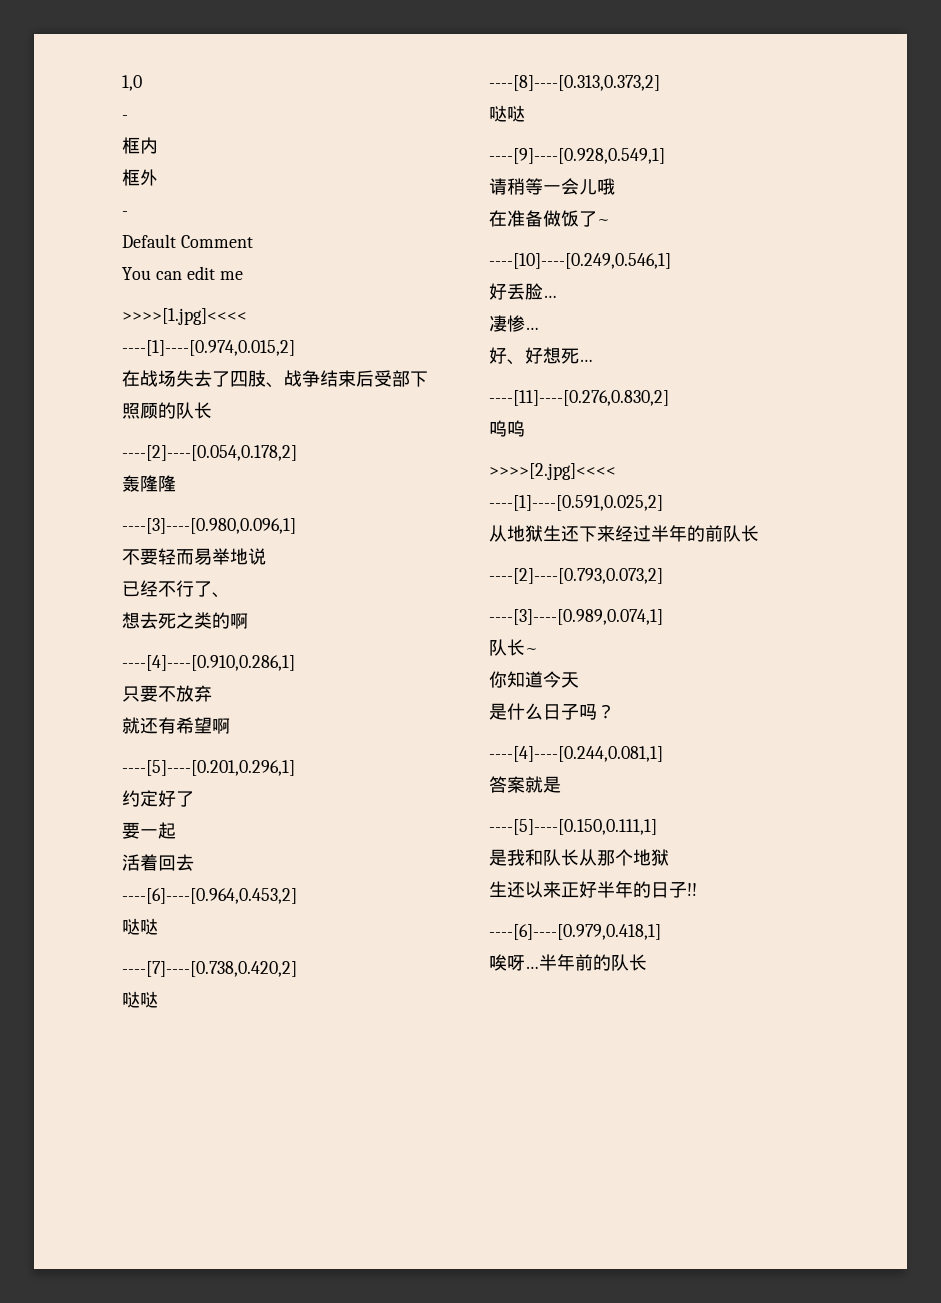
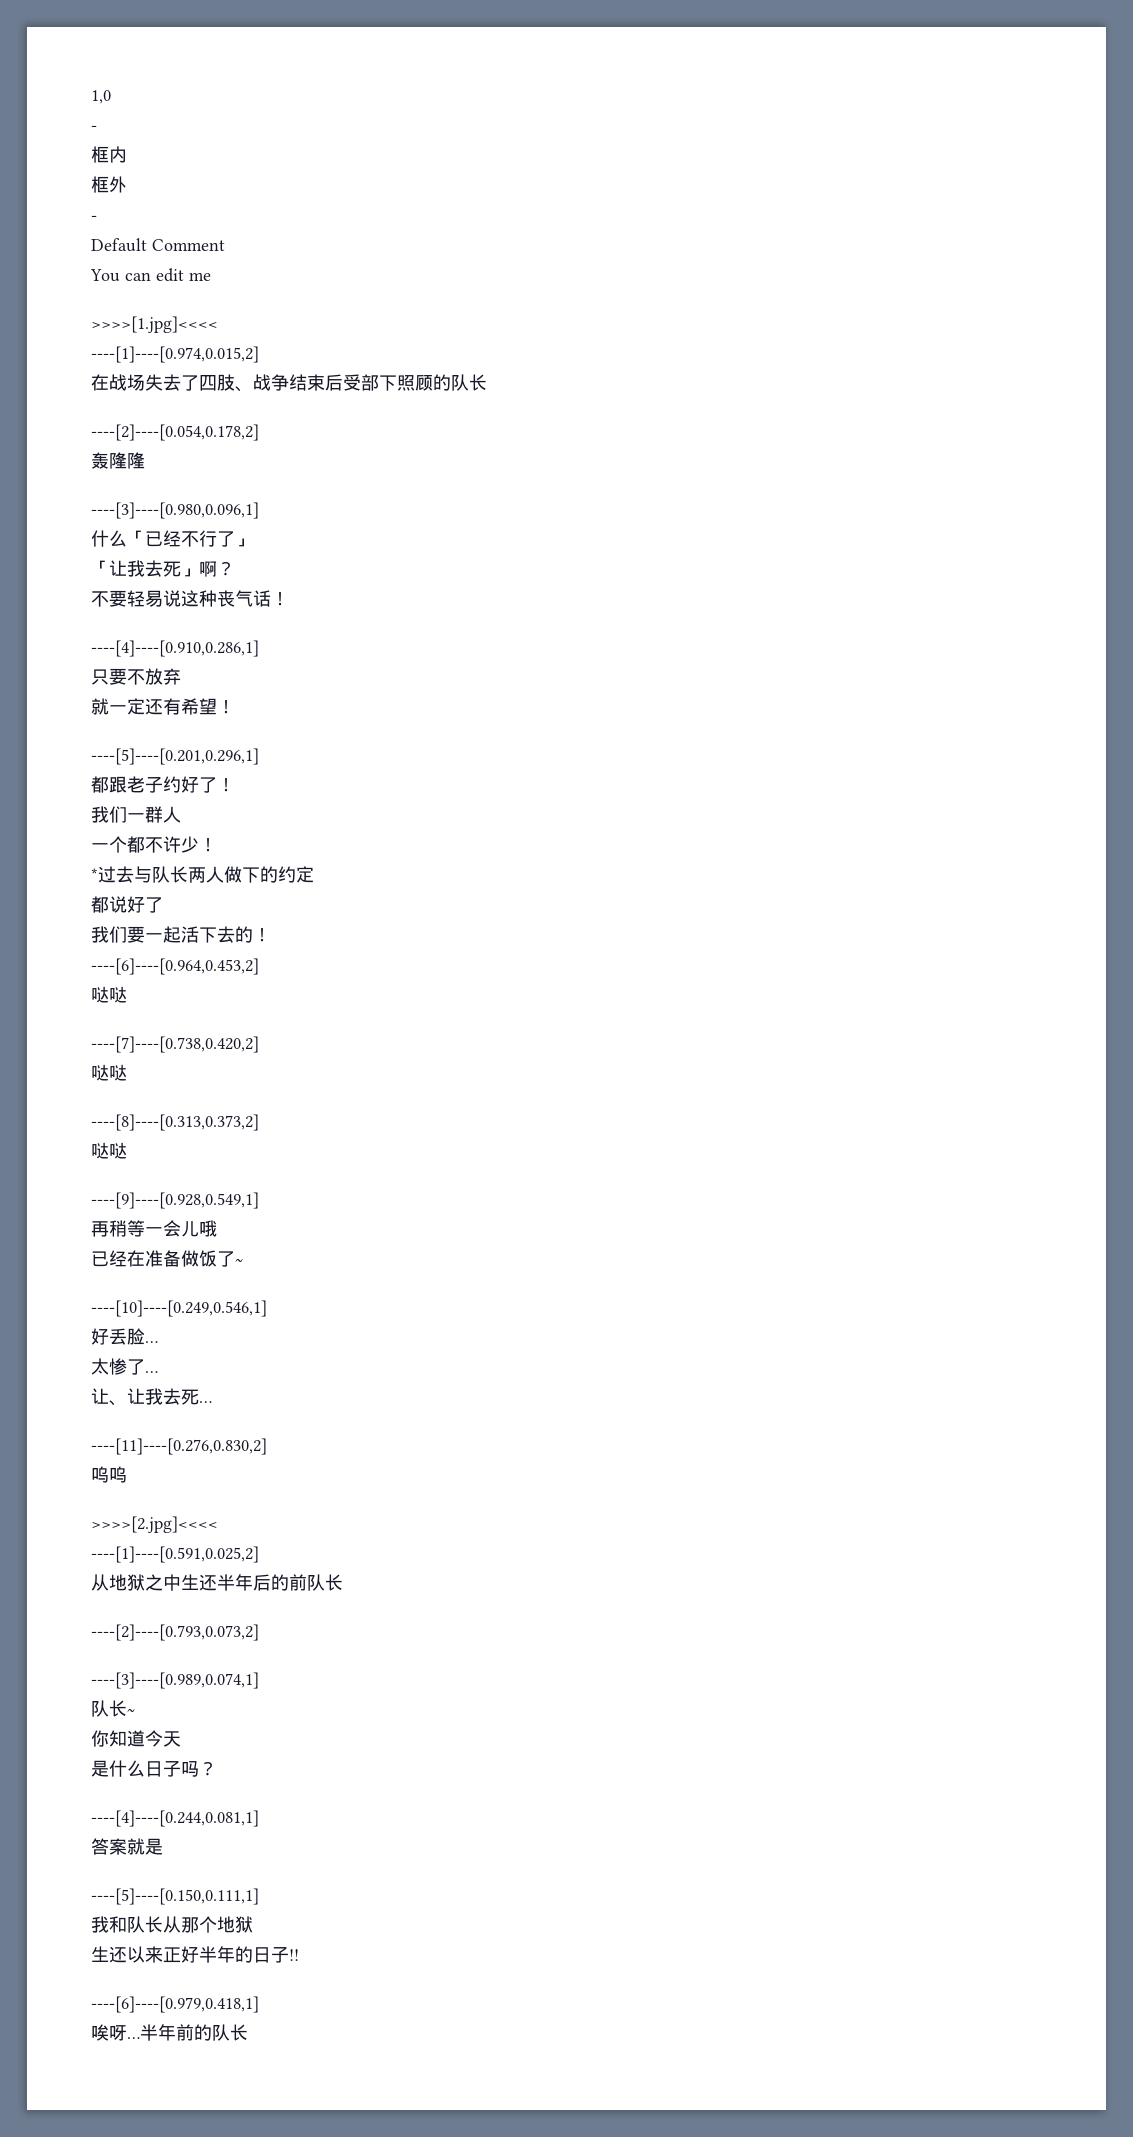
- 不要轻而易举地说
- 已经不行了、
- 想去死之类的啊
+ 什么「已经不行了」
+ 「让我去死」啊？
+ 不要轻易说这种丧气话！
- 就还有希望啊
+ 就一定还有希望！
- 约定好了
+ 都跟老子约好了！
+ 我们一群人
+ 一个都不许少！
+ *过去与队长两人做下的约定
+ 都说好了
- 要一起
- 活着回去
+ 我们要一起活下去的！
- 请稍等一会儿哦
+ 再稍等一会儿哦
- 在准备做饭了~
+ 已经在准备做饭了~
- 凄惨…
- 好、好想死…
+ 太惨了…
+ 让、让我去死…
- 从地狱生还下来经过半年的前队长
+ 从地狱之中生还半年后的前队长
- 是我和队长从那个地狱
+ 我和队长从那个地狱

